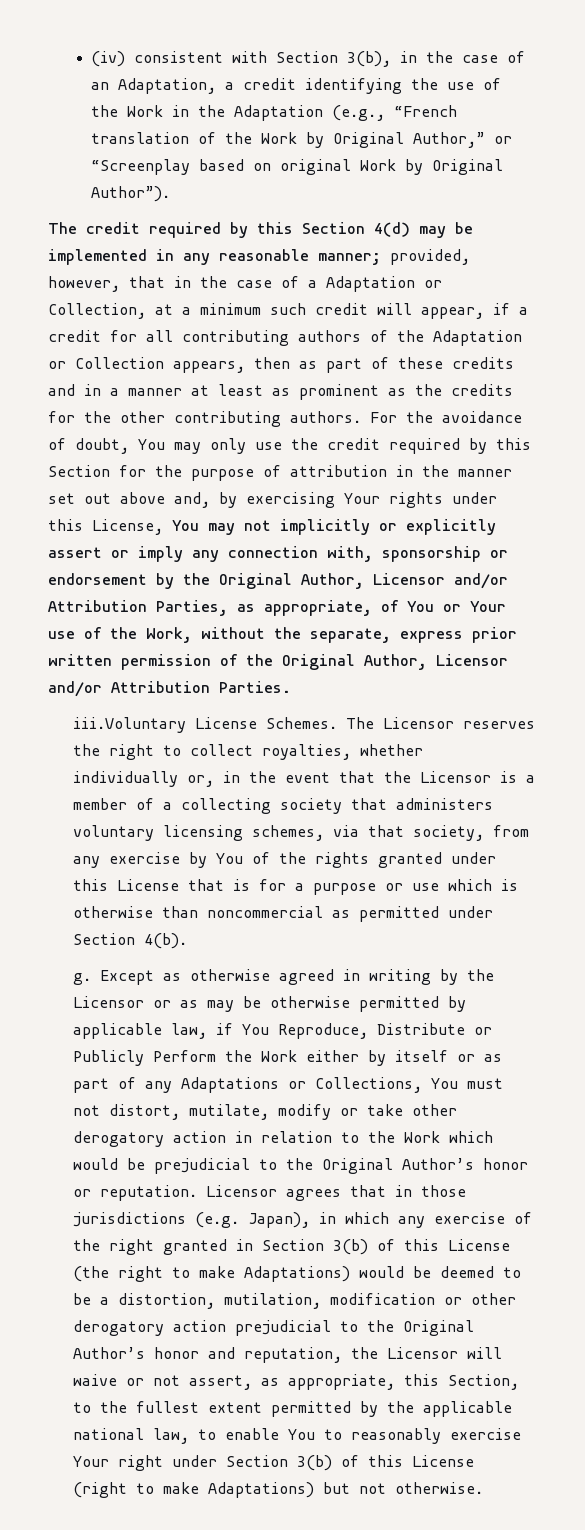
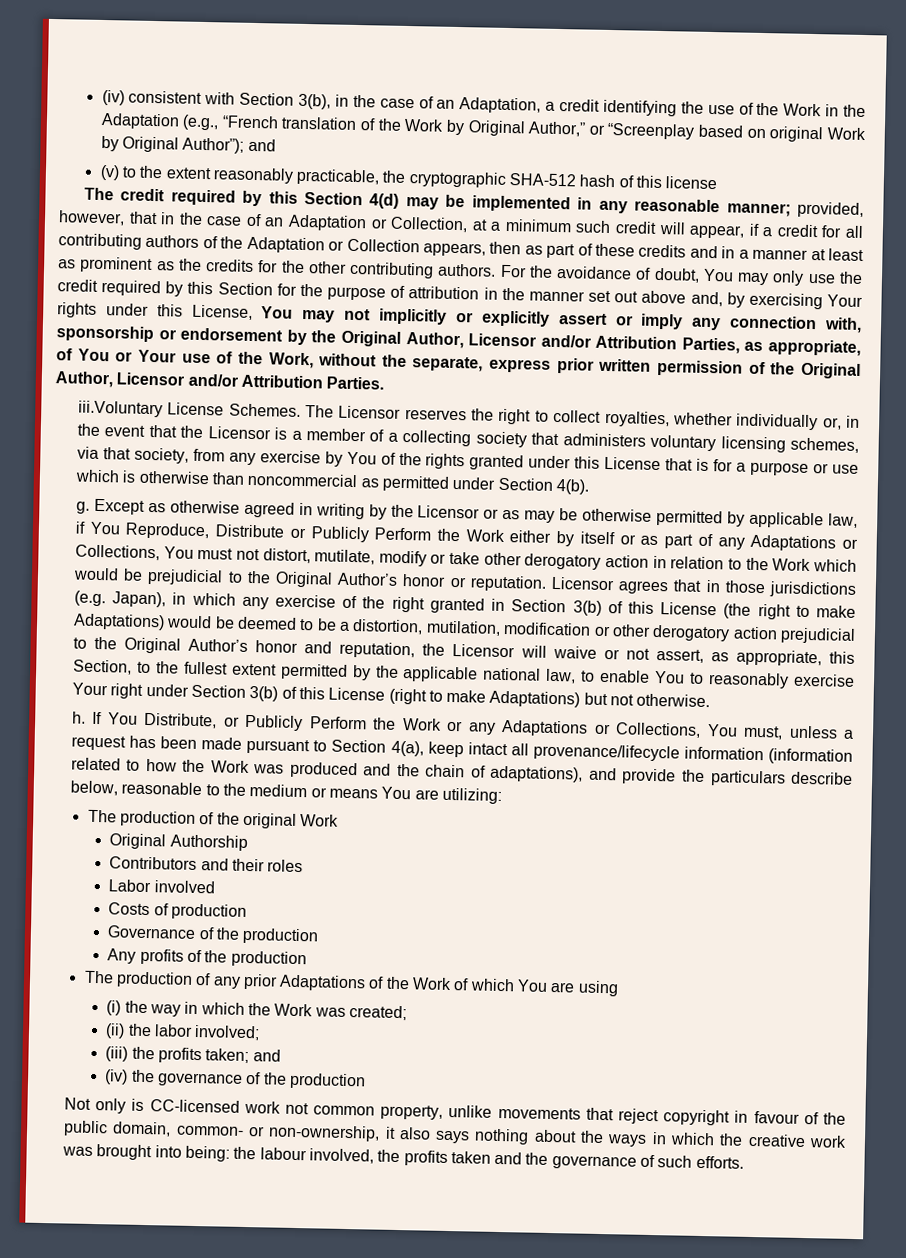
- (iv) consistent with Section 3(b), in the case of an Adaptation, a credit identifying the use of the Work in the Adaptation (e.g., “French translation of the Work by Original Author,” or “Screenplay based on original Work by Original Author”).
+ (iv) consistent with Section 3(b), in the case of an Adaptation, a credit identifying the use of the Work in the Adaptation (e.g., “French translation of the Work by Original Author,” or “Screenplay based on original Work by Original Author”); and
+ (v) to the extent reasonably practicable, the cryptographic SHA-512 hash of this license
- provided, however, that in the case of a Adaptation or Collection, at a minimum such credit will appear, if a credit for all contributing authors of the Adaptation or Collection appears, then as part of these credits and in a manner at least as prominent as the credits for the other contributing authors.
+ provided, however, that in the case of an Adaptation or Collection, at a minimum such credit will appear, if a credit for all contributing authors of the Adaptation or Collection appears, then as part of these credits and in a manner at least as prominent as the credits for the other contributing authors.
+ h. If You Distribute, or Publicly Perform the Work or any Adaptations or Collections, You must, unless a request has been made pursuant to Section 4(a), keep intact all provenance/lifecycle information (information related to how the Work was produced and the chain of adaptations), and provide the particulars describe below, reasonable to the medium or means You are utilizing:
+ The production of the original Work
+ Original Authorship
+ Contributors and their roles
+ Labor involved
+ Costs of production
+ Governance of the production
+ Any profits of the production
+ The production of any prior Adaptations of the Work of which You are using
+ (i) the way in which the Work was created;
+ (ii) the labor involved;
+ (iii) the profits taken; and
+ (iv) the governance of the production
+ Not only is CC-licensed work not common property, unlike movements that reject copyright in favour of the public domain, common- or non-ownership, it also says nothing about the ways in which the creative work was brought into being: the labour involved, the profits taken and the governance of such efforts.

